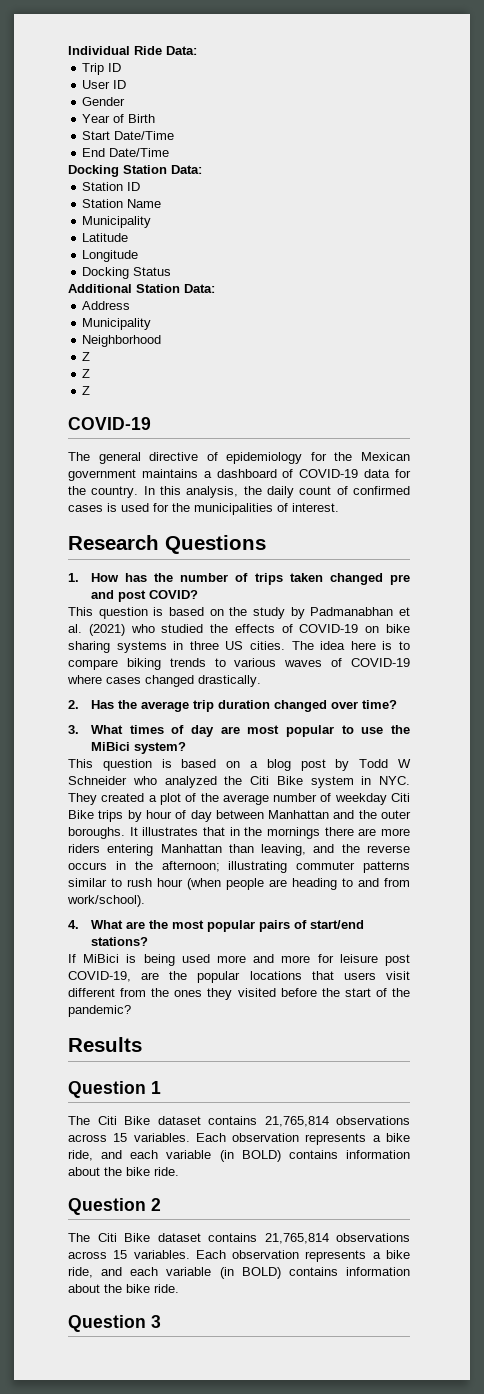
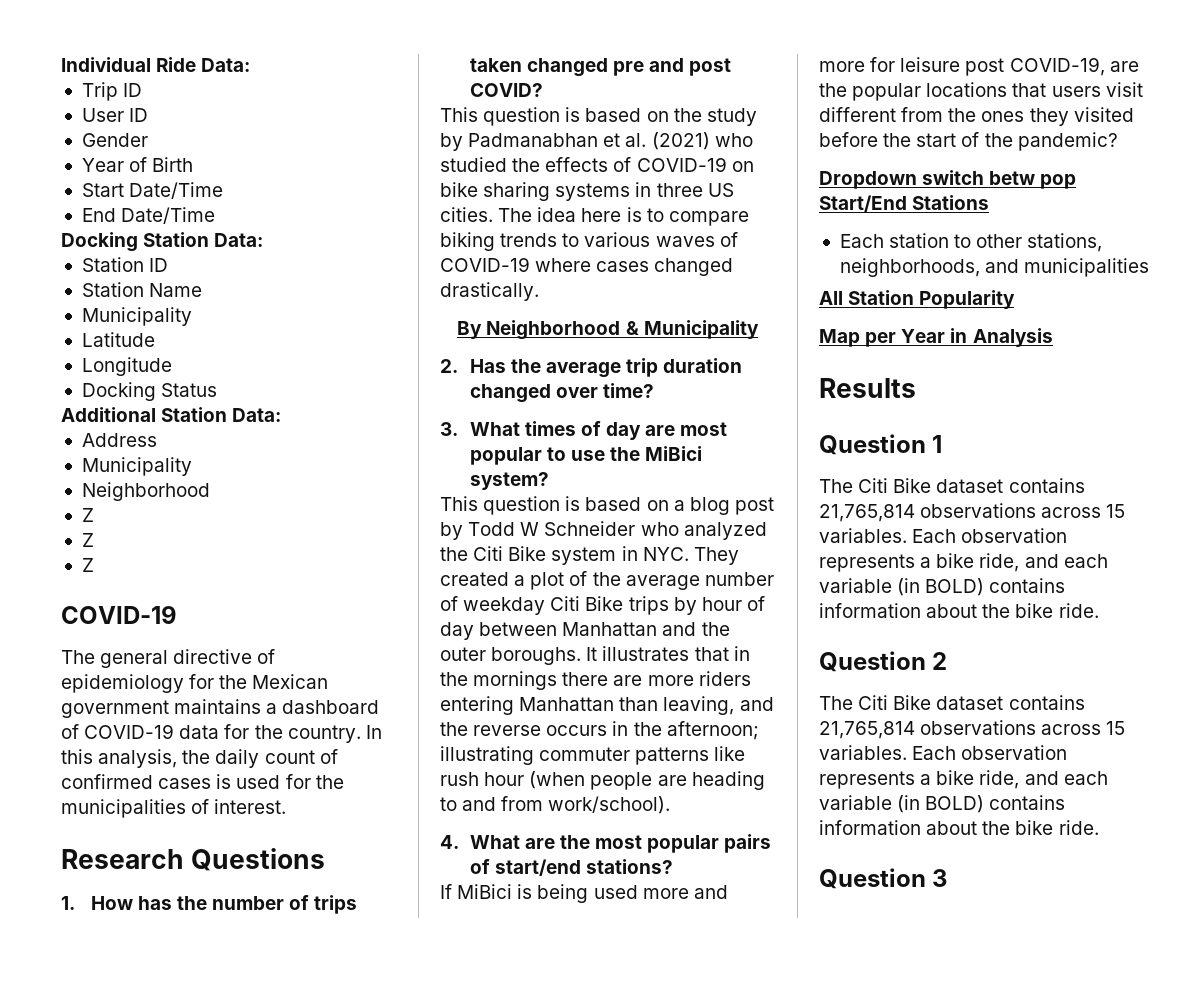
+ By Neighborhood & Municipality
- It illustrates that in the mornings there are more riders entering Manhattan than leaving, and the reverse occurs in the afternoon; illustrating commuter patterns similar to rush hour (when people are heading to and from work/school).
+ It illustrates that in the mornings there are more riders entering Manhattan than leaving, and the reverse occurs in the afternoon; illustrating commuter patterns like rush hour (when people are heading to and from work/school).
+ Dropdown switch betw pop Start/End Stations
+ Each station to other stations, neighborhoods, and municipalities
+ All Station Popularity
+ Map per Year in Analysis

